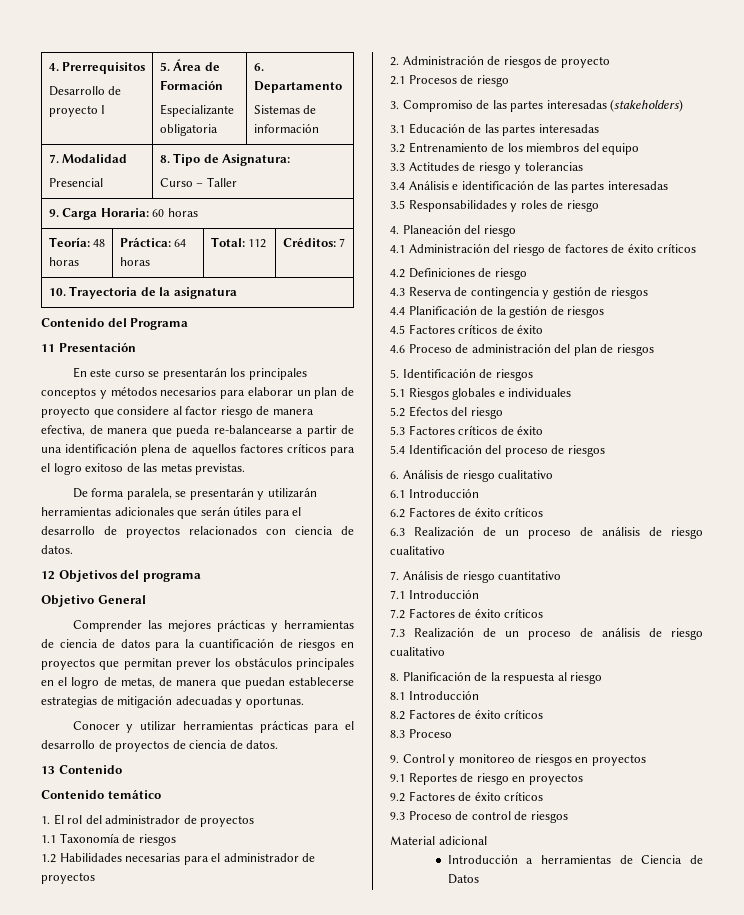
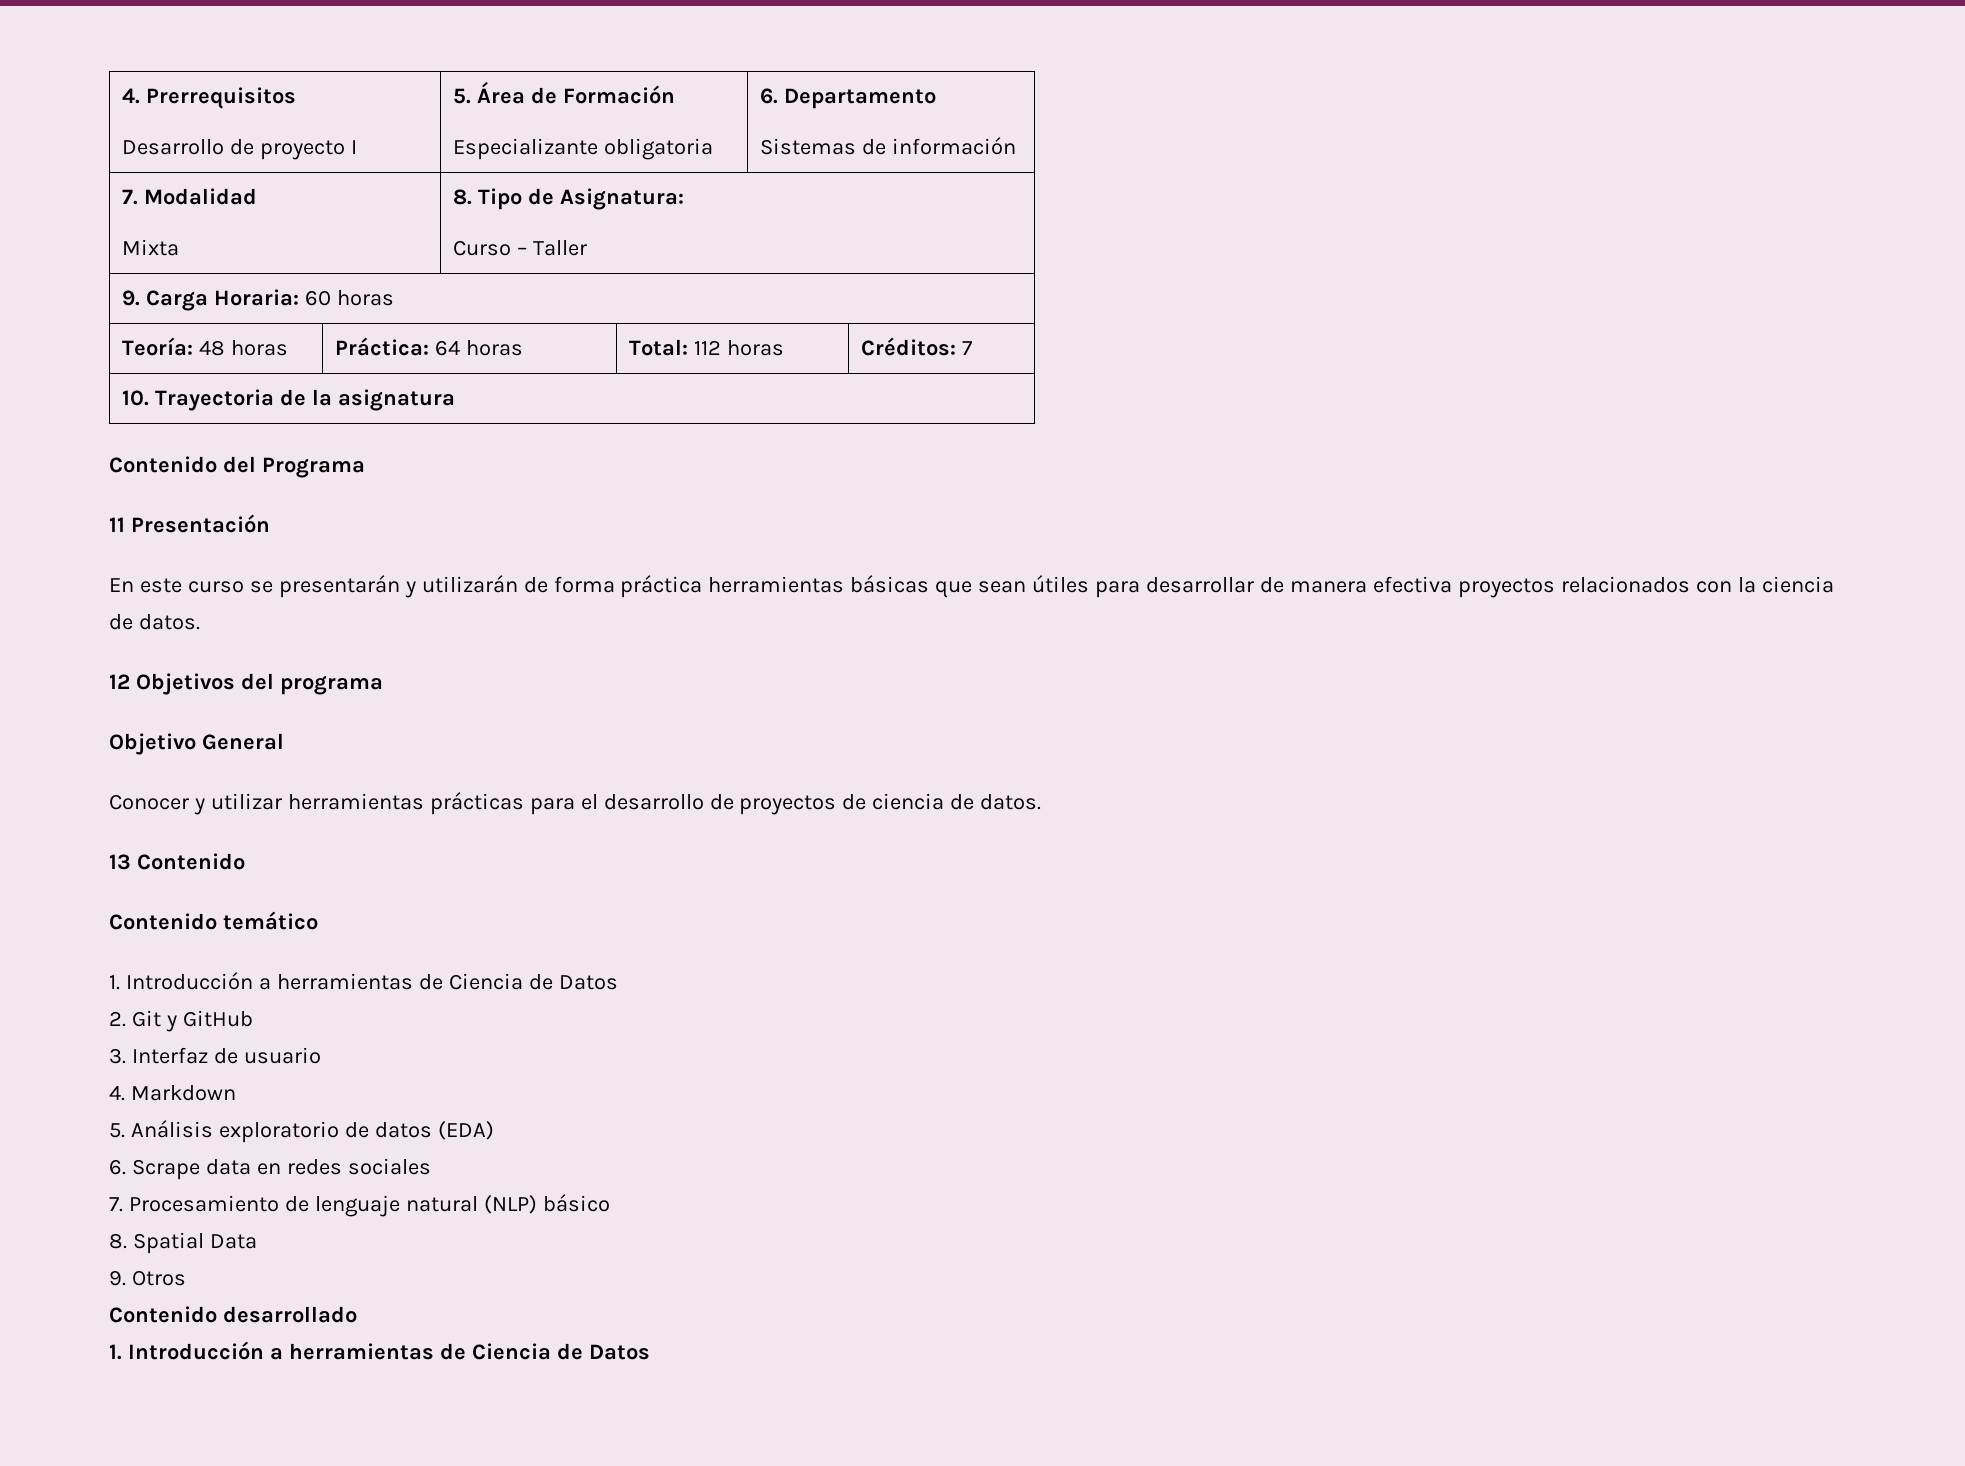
  7. Modalidad
- Presencial | 8. Tipo de Asignatura:
+ Mixta | 8. Tipo de Asignatura:
- Teoría: 48 horas | Práctica: 64 horas | Total: 112 | Créditos: 7
+ Teoría: 48 horas | Práctica: 64 horas | Total: 112 horas | Créditos: 7
- En este curso se presentarán los principales conceptos y métodos necesarios para elaborar un plan de proyecto que considere al factor riesgo de manera efectiva, de manera que pueda re-balancearse a partir de una identificación plena de aquellos factores críticos para el logro exitoso de las metas previstas.
- De forma paralela, se presentarán y utilizarán herramientas adicionales que serán útiles para el desarrollo de proyectos relacionados con ciencia de datos.
+ En este curso se presentarán y utilizarán de forma práctica herramientas básicas que sean útiles para desarrollar de manera efectiva proyectos relacionados con la ciencia de datos.
- Comprender las mejores prácticas y herramientas de ciencia de datos para la cuantificación de riesgos en proyectos que permitan prever los obstáculos principales en el logro de metas, de manera que puedan establecerse estrategias de mitigación adecuadas y oportunas.
  Contenido temático
- 1. El rol del administrador de proyectos
- 1.1 Taxonomía de riesgos
- 1.2 Habilidades necesarias para el administrador de proyectos
- 2. Administración de riesgos de proyecto
- 2.1 Procesos de riesgo
- 3. Compromiso de las partes interesadas (stakeholders)
- 3.1 Educación de las partes interesadas
- 3.2 Entrenamiento de los miembros del equipo
- 3.3 Actitudes de riesgo y tolerancias
- 3.4 Análisis e identificación de las partes interesadas
- 3.5 Responsabilidades y roles de riesgo
- 4. Planeación del riesgo
- 4.1 Administración del riesgo de factores de éxito críticos
- 4.2 Definiciones de riesgo
- 4.3 Reserva de contingencia y gestión de riesgos
- 4.4 Planificación de la gestión de riesgos
- 4.5 Factores críticos de éxito
- 4.6 Proceso de administración del plan de riesgos
- 5. Identificación de riesgos
- 5.1 Riesgos globales e individuales
- 5.2 Efectos del riesgo
- 5.3 Factores críticos de éxito
- 5.4 Identificación del proceso de riesgos
- 6. Análisis de riesgo cualitativo
- 6.1 Introducción
- 6.2 Factores de éxito críticos
- 6.3 Realización de un proceso de análisis de riesgo cualitativo
- 7. Análisis de riesgo cuantitativo
- 7.1 Introducción
- 7.2 Factores de éxito críticos
- 7.3 Realización de un proceso de análisis de riesgo cualitativo
- 8. Planificación de la respuesta al riesgo
- 8.1 Introducción
- 8.2 Factores de éxito críticos
- 8.3 Proceso
- 9. Control y monitoreo de riesgos en proyectos
- 9.1 Reportes de riesgo en proyectos
- 9.2 Factores de éxito críticos
- 9.3 Proceso de control de riesgos
- Material adicional
- Introducción a herramientas de Ciencia de Datos
+ 1. Introducción a herramientas de Ciencia de Datos
+ 2. Git y GitHub
+ 3. Interfaz de usuario
+ 4. Markdown
+ 5. Análisis exploratorio de datos (EDA)
+ 6. Scrape data en redes sociales
+ 7. Procesamiento de lenguaje natural (NLP) básico
+ 8. Spatial Data
+ 9. Otros
+ Contenido desarrollado
+ 1. Introducción a herramientas de Ciencia de Datos

